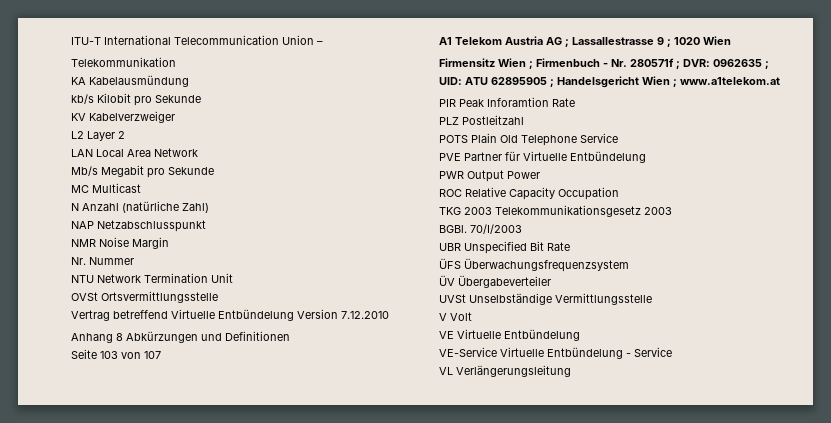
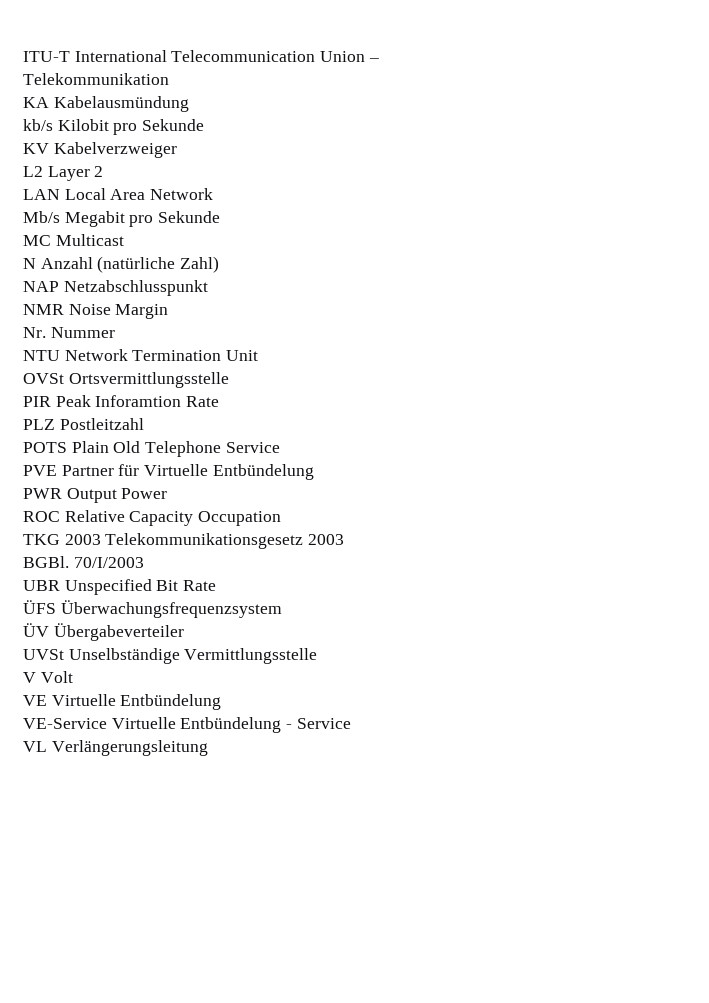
- Vertrag betreffend Virtuelle Entbündelung Version 7.12.2010
- Anhang 8 Abkürzungen und Definitionen
- Seite 103 von 107
- A1 Telekom Austria AG ; Lassallestrasse 9 ; 1020 Wien
- Firmensitz Wien ; Firmenbuch - Nr. 280571f ; DVR: 0962635 ; UID: ATU 62895905 ; Handelsgericht Wien ; www.a1telekom.at

